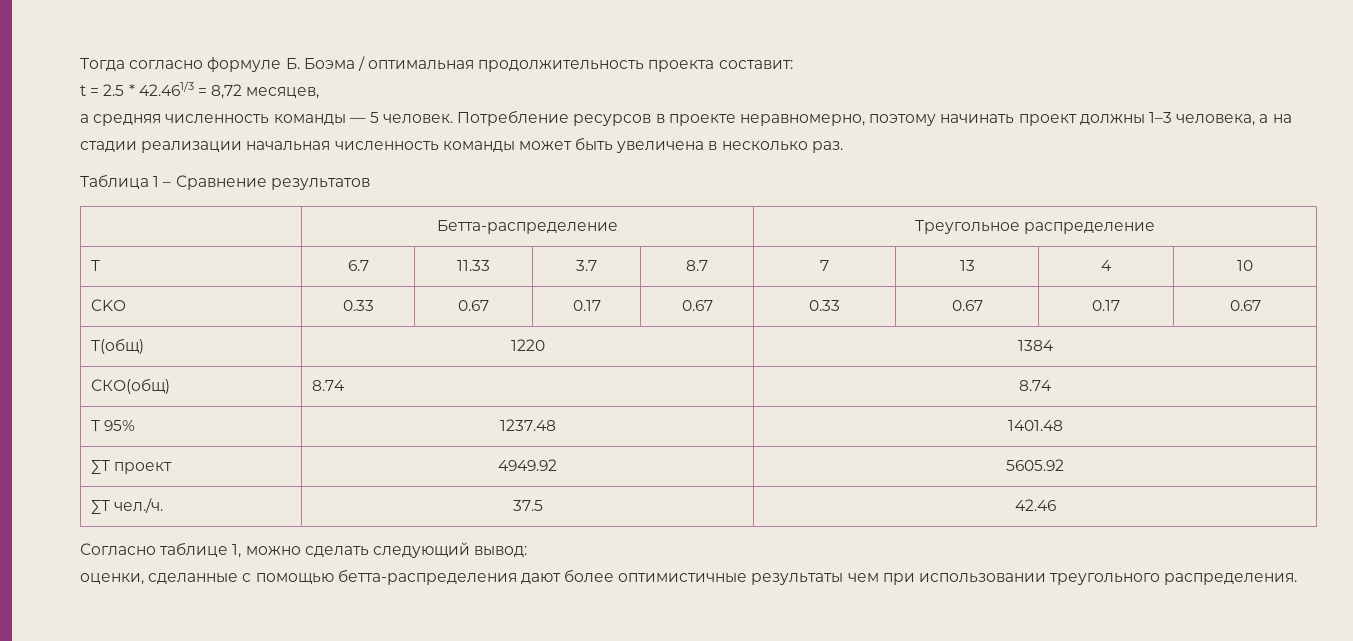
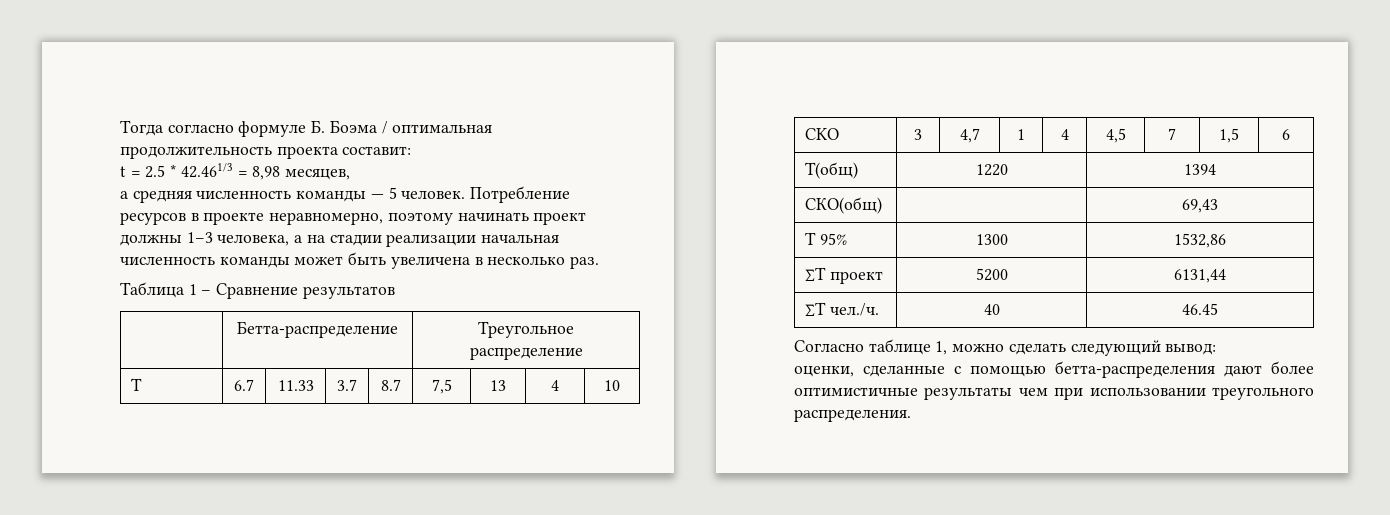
- t = 2.5 * 42.461/3 = 8,72 месяцев,
+ t = 2.5 * 42.461/3 = 8,98 месяцев,
- T | 6.7 | 11.33 | 3.7 | 8.7 | 7 | 13 | 4 | 10
+ T | 6.7 | 11.33 | 3.7 | 8.7 | 7,5 | 13 | 4 | 10
- CKO | 0.33 | 0.67 | 0.17 | 0.67 | 0.33 | 0.67 | 0.17 | 0.67
+ CKO | 3 | 4,7 | 1 | 4 | 4,5 | 7 | 1,5 | 6
- T(общ) | 1220 | 1384
+ T(общ) | 1220 | 1394
- СКО(общ) | 8.74 | 8.74
+ СКО(общ) | | 69,43
- Т 95% | 1237.48 | 1401.48
+ Т 95% | 1300 | 1532,86
- ∑Т проект | 4949.92 | 5605.92
+ ∑Т проект | 5200 | 6131,44
- ∑Т чел./ч. | 37.5 | 42.46
+ ∑Т чел./ч. | 40 | 46.45

